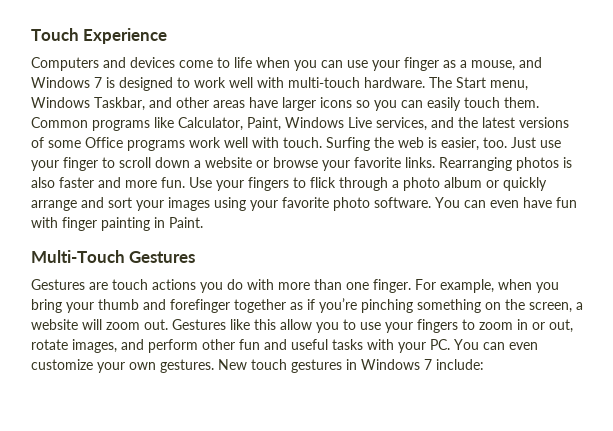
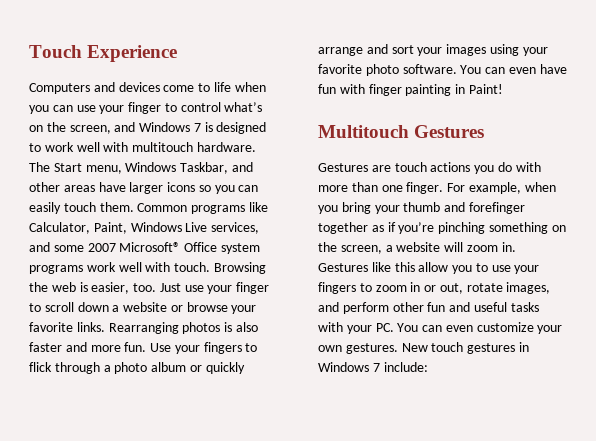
- Computers and devices come to life when you can use your finger as a mouse, and Windows 7 is designed to work well with multi-touch hardware.
+ Computers and devices come to life when you can use your finger to control what’s on the screen, and Windows 7 is designed to work well with multitouch hardware.
- Common programs like Calculator, Paint, Windows Live services, and the latest versions of some Office programs work well with touch.
+ Common programs like Calculator, Paint, Windows Live services, and some 2007 Microsoft® Office system programs work well with touch.
- Surfing the web is easier, too.
+ Browsing the web is easier, too.
- You can even have fun with finger painting in Paint.
- Multi-Touch Gestures
+ You can even have fun with finger painting in Paint!
+ Multitouch Gestures
- For example, when you bring your thumb and forefinger together as if you’re pinching something on the screen, a website will zoom out.
+ For example, when you bring your thumb and forefinger together as if you’re pinching something on the screen, a website will zoom in.

